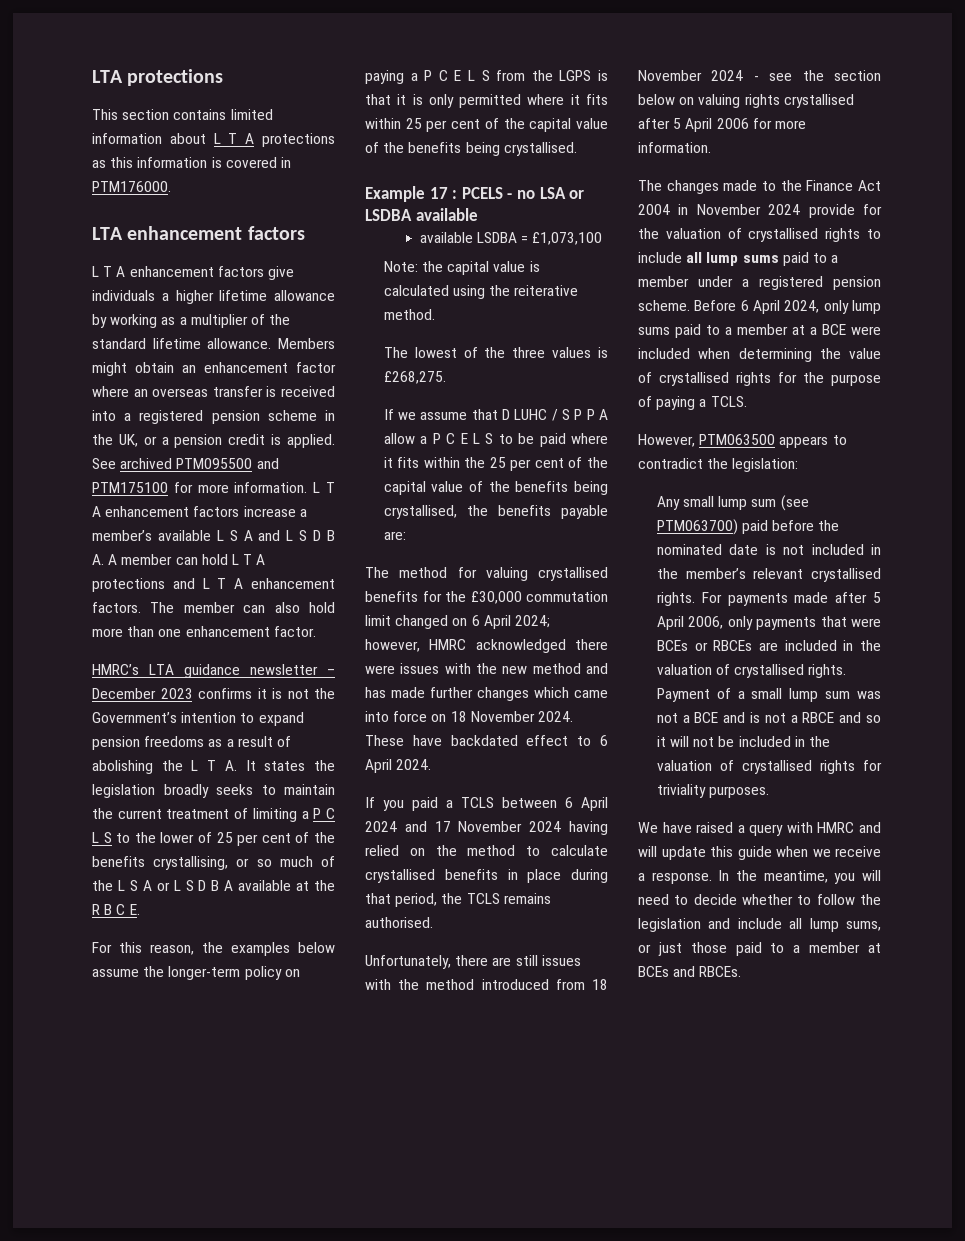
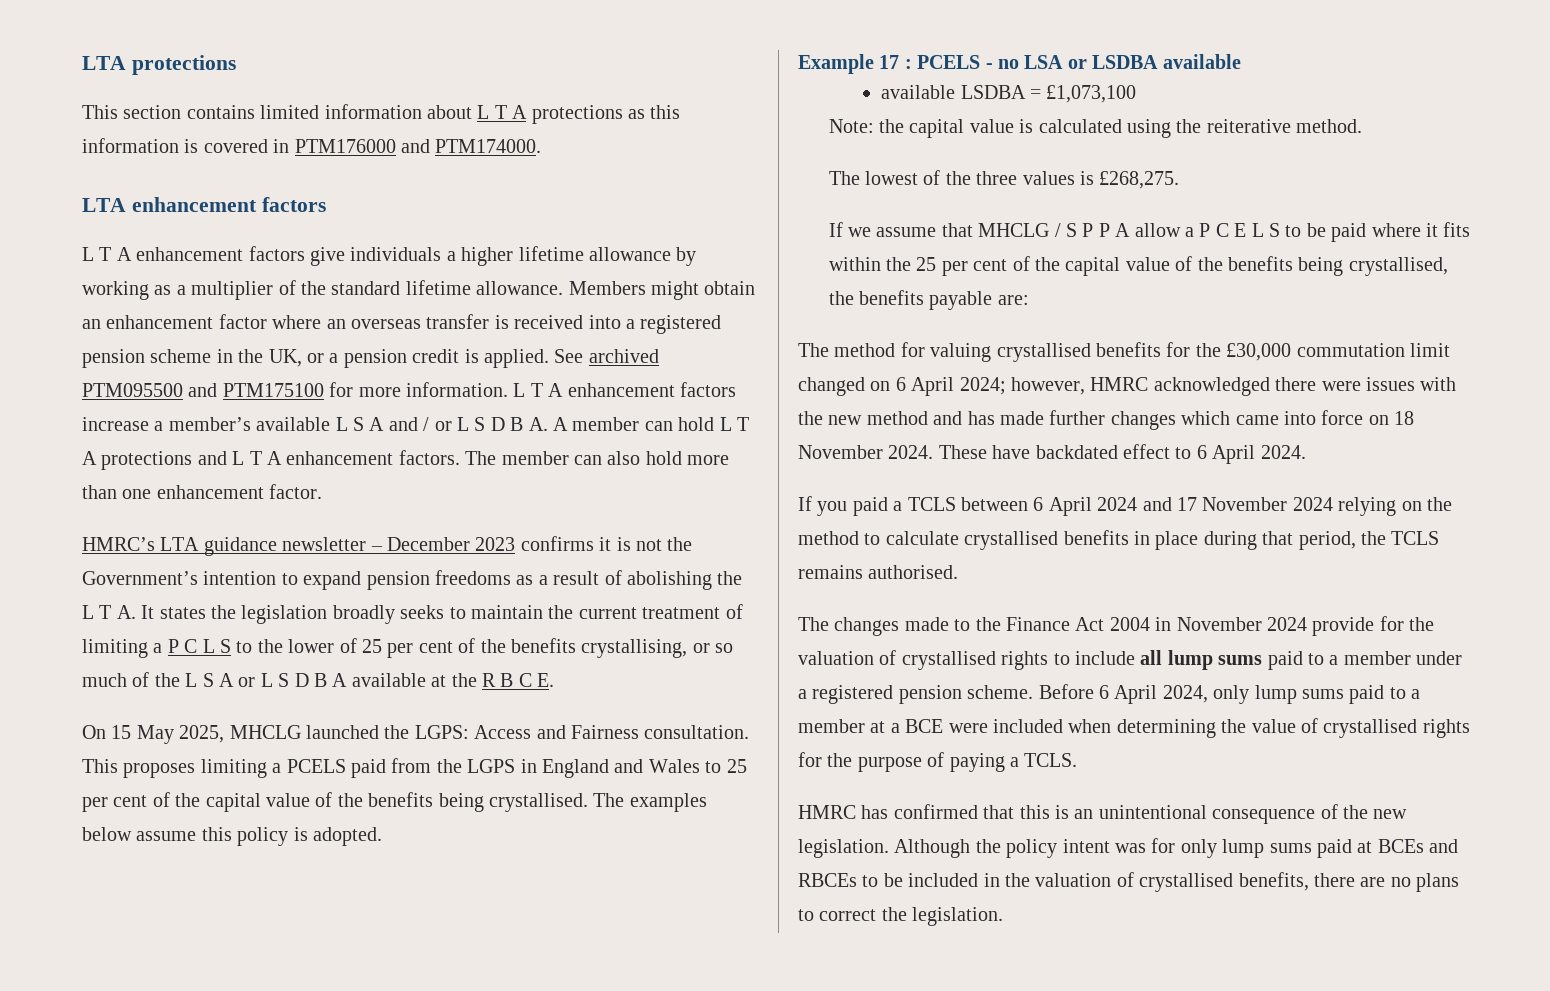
- This section contains limited information about L T A protections as this information is covered in PTM176000.
+ This section contains limited information about L T A protections as this information is covered in PTM176000 and PTM174000.
- L T A enhancement factors increase a member’s available L S A and L S D B A. A member can hold L T A protections and L T A enhancement factors.
+ L T A enhancement factors increase a member’s available L S A and / or L S D B A. A member can hold L T A protections and L T A enhancement factors.
- For this reason, the examples below assume the longer-term policy on paying a P C E L S from the LGPS is that it is only permitted where it fits within 25 per cent of the capital value of the benefits being crystallised.
+ On 15 May 2025, MHCLG launched the LGPS: Access and Fairness consultation. This proposes limiting a PCELS paid from the LGPS in England and Wales to 25 per cent of the capital value of the benefits being crystallised. The examples below assume this policy is adopted.
- If we assume that D LUHC / S P P A allow a P C E L S to be paid where it fits within the 25 per cent of the capital value of the benefits being crystallised, the benefits payable are:
+ If we assume that MHCLG / S P P A allow a P C E L S to be paid where it fits within the 25 per cent of the capital value of the benefits being crystallised, the benefits payable are:
- If you paid a TCLS between 6 April 2024 and 17 November 2024 having relied on the method to calculate crystallised benefits in place during that period, the TCLS remains authorised.
+ If you paid a TCLS between 6 April 2024 and 17 November 2024 relying on the method to calculate crystallised benefits in place during that period, the TCLS remains authorised.
- Unfortunately, there are still issues with the method introduced from 18 November 2024 - see the section below on valuing rights crystallised after 5 April 2006 for more information.
- However, PTM063500 appears to contradict the legislation:
- Any small lump sum (see PTM063700) paid before the nominated date is not included in the member’s relevant crystallised rights. For payments made after 5 April 2006, only payments that were BCEs or RBCEs are included in the valuation of crystallised rights. Payment of a small lump sum was not a BCE and is not a RBCE and so it will not be included in the valuation of crystallised rights for triviality purposes.
- We have raised a query with HMRC and will update this guide when we receive a response. In the meantime, you will need to decide whether to follow the legislation and include all lump sums, or just those paid to a member at BCEs and RBCEs.
+ HMRC has confirmed that this is an unintentional consequence of the new legislation. Although the policy intent was for only lump sums paid at BCEs and RBCEs to be included in the valuation of crystallised benefits, there are no plans to correct the legislation.

